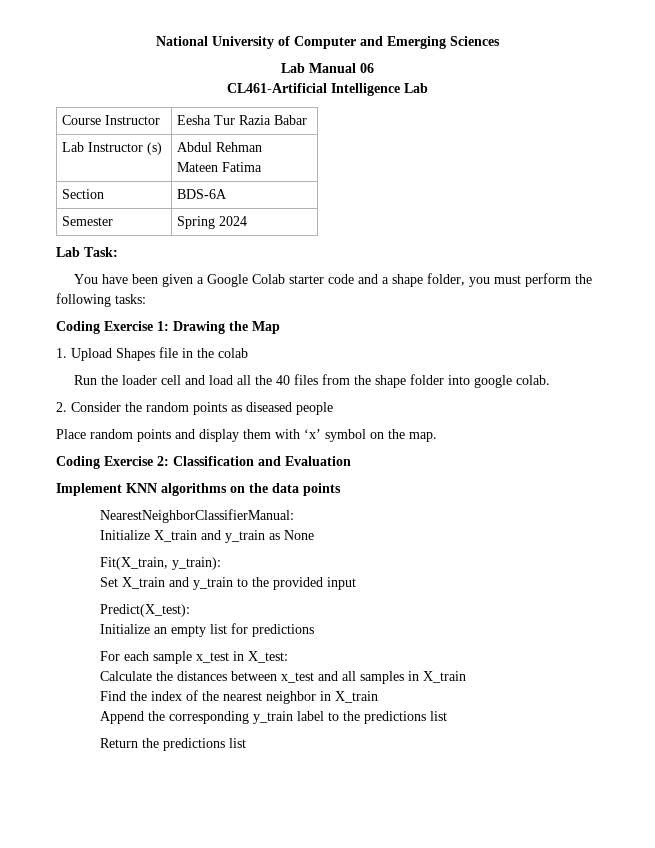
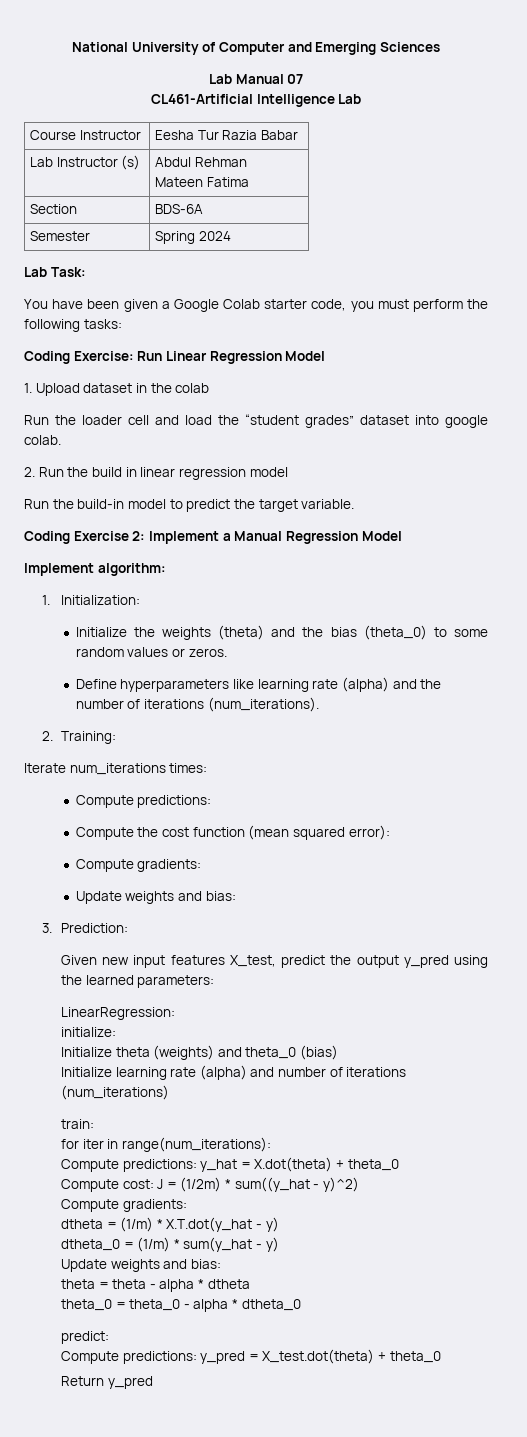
- Lab Manual 06
+ Lab Manual 07
- You have been given a Google Colab starter code and a shape folder, you must perform the following tasks:
+ You have been given a Google Colab starter code, you must perform the following tasks:
- Coding Exercise 1: Drawing the Map
+ Coding Exercise: Run Linear Regression Model
- 1. Upload Shapes file in the colab
+ 1. Upload dataset in the colab
- Run the loader cell and load all the 40 files from the shape folder into google colab.
- 2. Consider the random points as diseased people
- Place random points and display them with ‘x’ symbol on the map.
- Coding Exercise 2: Classification and Evaluation
- Implement KNN algorithms on the data points
- NearestNeighborClassifierManual:
- Initialize X_train and y_train as None
- Fit(X_train, y_train):
- Set X_train and y_train to the provided input
- Predict(X_test):
- Initialize an empty list for predictions
- For each sample x_test in X_test:
- Calculate the distances between x_test and all samples in X_train
- Find the index of the nearest neighbor in X_train
- Append the corresponding y_train label to the predictions list
- Return the predictions list
+ Run the loader cell and load the “student grades” dataset into google colab.
+ 2. Run the build in linear regression model
+ Run the build-in model to predict the target variable.
+ Coding Exercise 2: Implement a Manual Regression Model
+ Implement algorithm:
+ 1. Initialization:
+ Initialize the weights (theta) and the bias (theta_0) to some random values or zeros.
+ Define hyperparameters like learning rate (alpha) and the number of iterations (num_iterations).
+ 2. Training:
+ Iterate num_iterations times:
+ Compute predictions:
+ Compute the cost function (mean squared error):
+ Compute gradients:
+ Update weights and bias:
+ 3. Prediction:
+ Given new input features X_test, predict the output y_pred using the learned parameters:
+ LinearRegression:
+ initialize:
+ Initialize theta (weights) and theta_0 (bias)
+ Initialize learning rate (alpha) and number of iterations (num_iterations)
+ train:
+ for iter in range(num_iterations):
+ Compute predictions: y_hat = X.dot(theta) + theta_0
+ Compute cost: J = (1/2m) * sum((y_hat - y)^2)
+ Compute gradients:
+ dtheta = (1/m) * X.T.dot(y_hat - y)
+ dtheta_0 = (1/m) * sum(y_hat - y)
+ Update weights and bias:
+ theta = theta - alpha * dtheta
+ theta_0 = theta_0 - alpha * dtheta_0
+ predict:
+ Compute predictions: y_pred = X_test.dot(theta) + theta_0
+ Return y_pred

